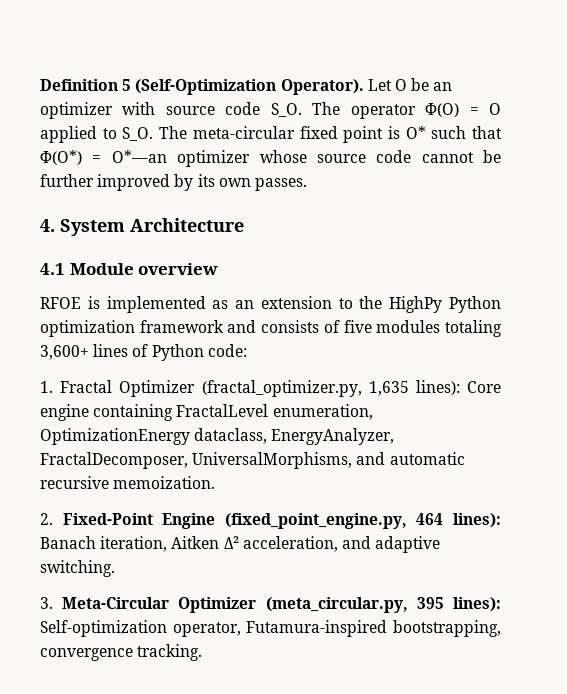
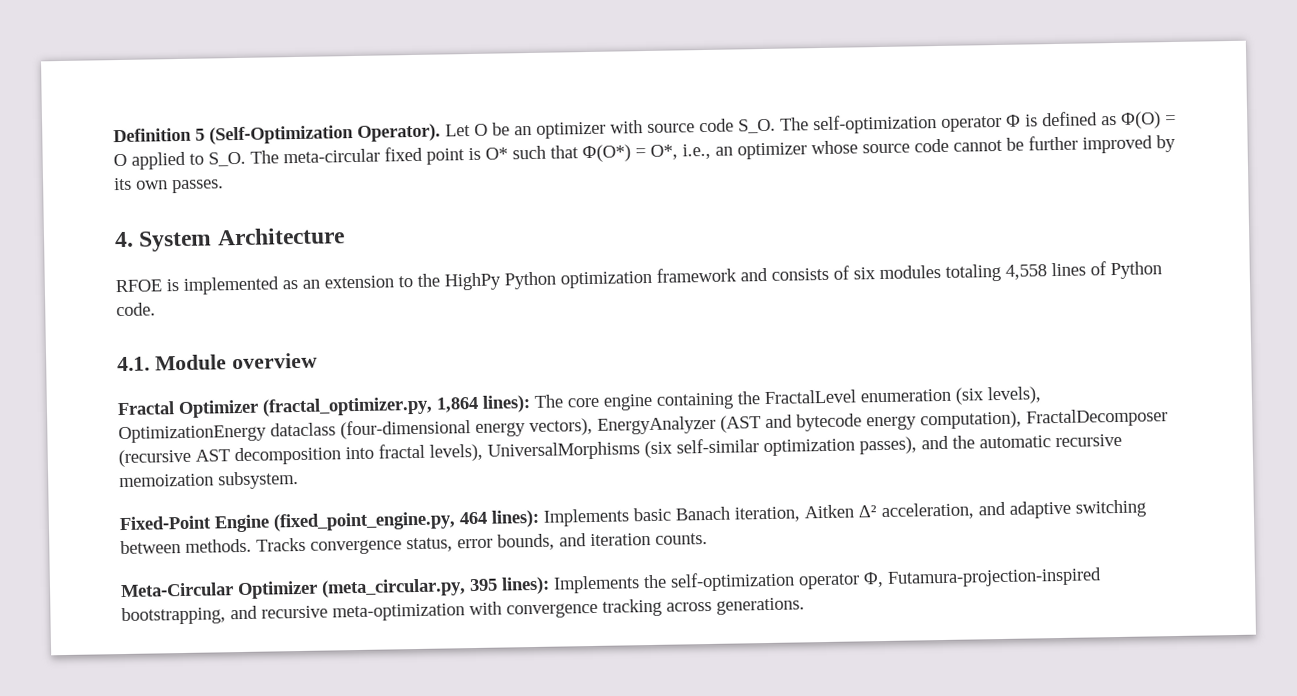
- Let O be an optimizer with source code S_O. The operator Φ(O) = O applied to S_O. The meta-circular fixed point is O* such that Φ(O*) = O*—an optimizer whose source code cannot be further improved by its own passes.
+ Let O be an optimizer with source code S_O. The self-optimization operator Φ is defined as Φ(O) = O applied to S_O. The meta-circular fixed point is O* such that Φ(O*) = O*, i.e., an optimizer whose source code cannot be further improved by its own passes.
- 4.1 Module overview
- RFOE is implemented as an extension to the HighPy Python optimization framework and consists of five modules totaling 3,600+ lines of Python code:
- 1. Fractal Optimizer (fractal_optimizer.py, 1,635 lines): Core engine containing FractalLevel enumeration, OptimizationEnergy dataclass, EnergyAnalyzer, FractalDecomposer, UniversalMorphisms, and automatic recursive memoization.
- 2. Fixed-Point Engine (fixed_point_engine.py, 464 lines): Banach iteration, Aitken Δ² acceleration, and adaptive switching.
- 3. Meta-Circular Optimizer (meta_circular.py, 395 lines): Self-optimization operator, Futamura-inspired bootstrapping, convergence tracking.
+ RFOE is implemented as an extension to the HighPy Python optimization framework and consists of six modules totaling 4,558 lines of Python code.
+ 4.1. Module overview
+ Fractal Optimizer (fractal_optimizer.py, 1,864 lines): The core engine containing the FractalLevel enumeration (six levels), OptimizationEnergy dataclass (four-dimensional energy vectors), EnergyAnalyzer (AST and bytecode energy computation), FractalDecomposer (recursive AST decomposition into fractal levels), UniversalMorphisms (six self-similar optimization passes), and the automatic recursive memoization subsystem.
+ Fixed-Point Engine (fixed_point_engine.py, 464 lines): Implements basic Banach iteration, Aitken Δ² acceleration, and adaptive switching between methods. Tracks convergence status, error bounds, and iteration counts.
+ Meta-Circular Optimizer (meta_circular.py, 395 lines): Implements the self-optimization operator Φ, Futamura-projection-inspired bootstrapping, and recursive meta-optimization with convergence tracking across generations.

